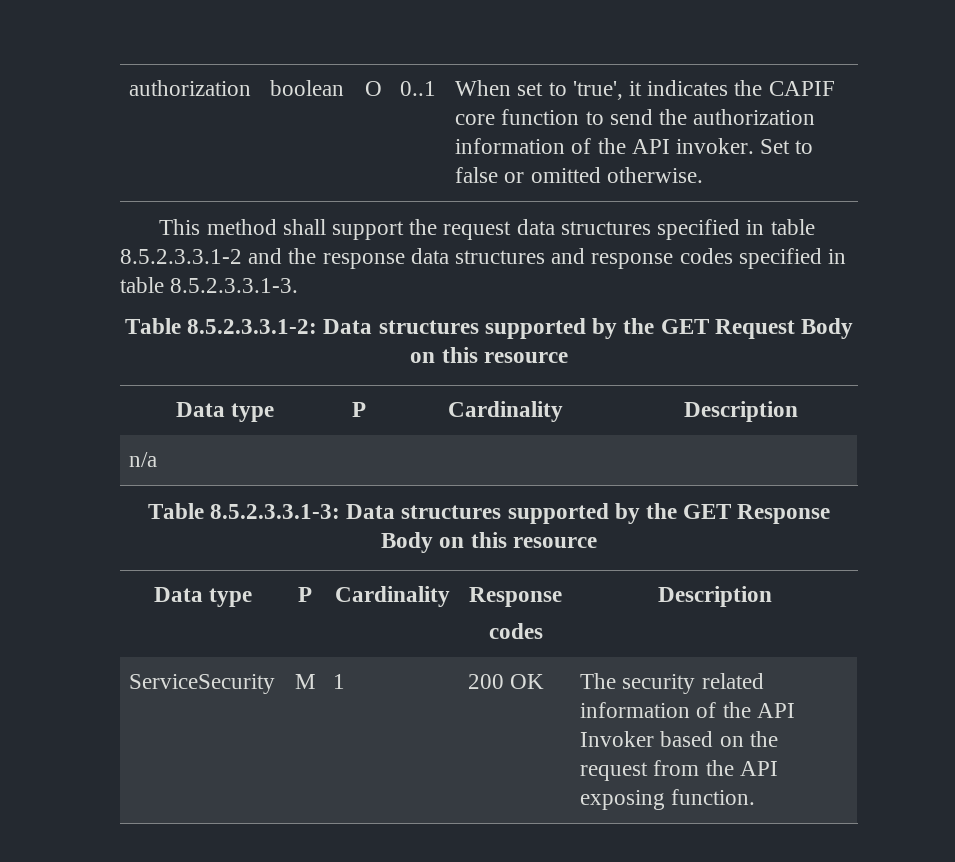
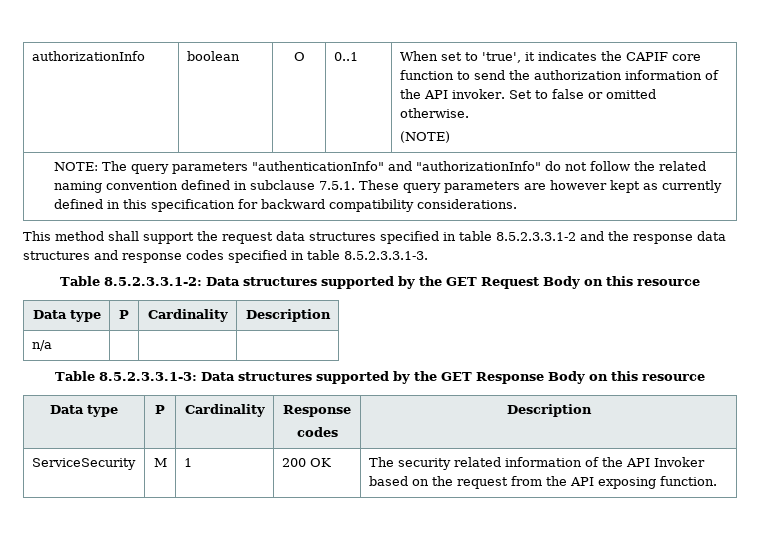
- authorization | boolean | O | 0..1 | When set to 'true', it indicates the CAPIF core function to send the authorization information of the API invoker. Set to false or omitted otherwise.
+ authorizationInfo | boolean | O | 0..1 | When set to 'true', it indicates the CAPIF core function to send the authorization information of the API invoker. Set to false or omitted otherwise.
+ (NOTE)
+ NOTE: The query parameters "authenticationInfo" and "authorizationInfo" do not follow the related naming convention defined in subclause 7.5.1. These query parameters are however kept as currently defined in this specification for backward compatibility considerations.

